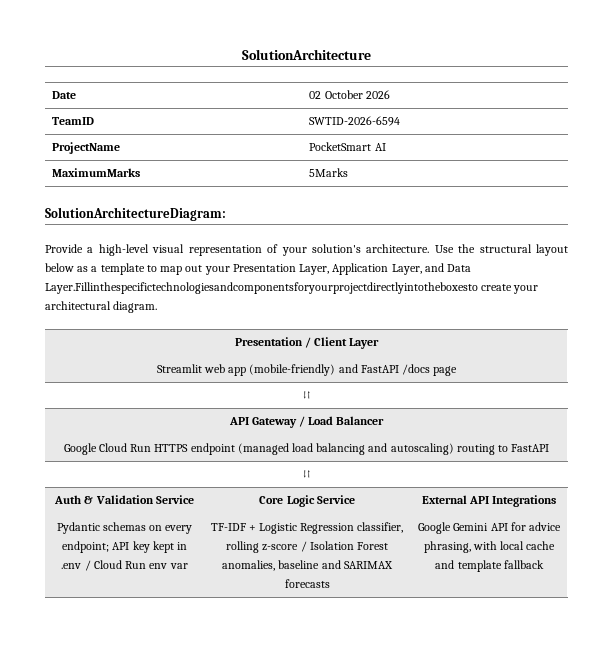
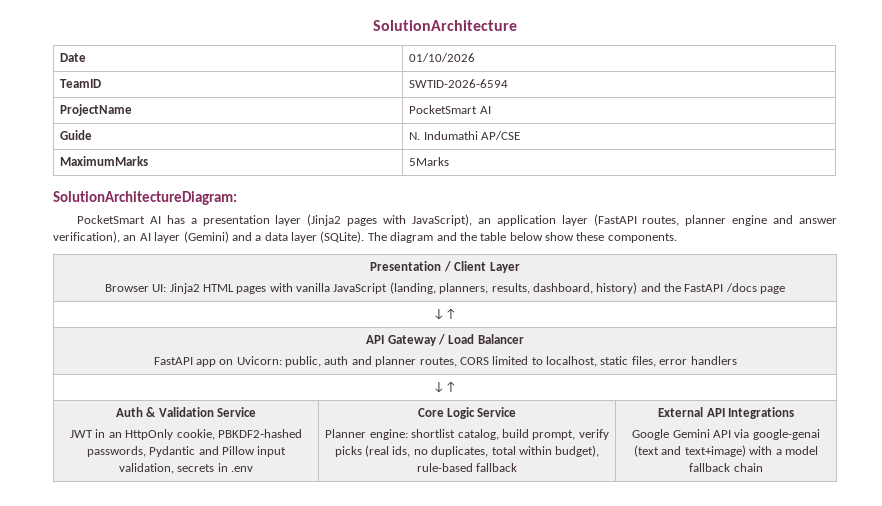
- Date | 02 October 2026
+ Date | 01/10/2026
+ Guide | N. Indumathi AP/CSE
- Provide a high-level visual representation of your solution's architecture. Use the structural layout below as a template to map out your Presentation Layer, Application Layer, and Data Layer.Fillinthespecifictechnologiesandcomponentsforyourprojectdirectlyintotheboxesto create your architectural diagram.
+ PocketSmart AI has a presentation layer (Jinja2 pages with JavaScript), an application layer (FastAPI routes, planner engine and answer verification), an AI layer (Gemini) and a data layer (SQLite). The diagram and the table below show these components.
  Presentation / Client Layer
- Streamlit web app (mobile-friendly) and FastAPI /docs page
+ Browser UI: Jinja2 HTML pages with vanilla JavaScript (landing, planners, results, dashboard, history) and the FastAPI /docs page
  API Gateway / Load Balancer
- Google Cloud Run HTTPS endpoint (managed load balancing and autoscaling) routing to FastAPI
+ FastAPI app on Uvicorn: public, auth and planner routes, CORS limited to localhost, static files, error handlers
- Pydantic schemas on every endpoint; API key kept in .env / Cloud Run env var | Core Logic Service
- TF-IDF + Logistic Regression classifier, rolling z-score / Isolation Forest anomalies, baseline and SARIMAX forecasts
+ JWT in an HttpOnly cookie, PBKDF2-hashed passwords, Pydantic and Pillow input validation, secrets in .env | Core Logic Service
+ Planner engine: shortlist catalog, build prompt, verify picks (real ids, no duplicates, total within budget), rule-based fallback
- Google Gemini API for advice phrasing, with local cache and template fallback
+ Google Gemini API via google-genai (text and text+image) with a model fallback chain

